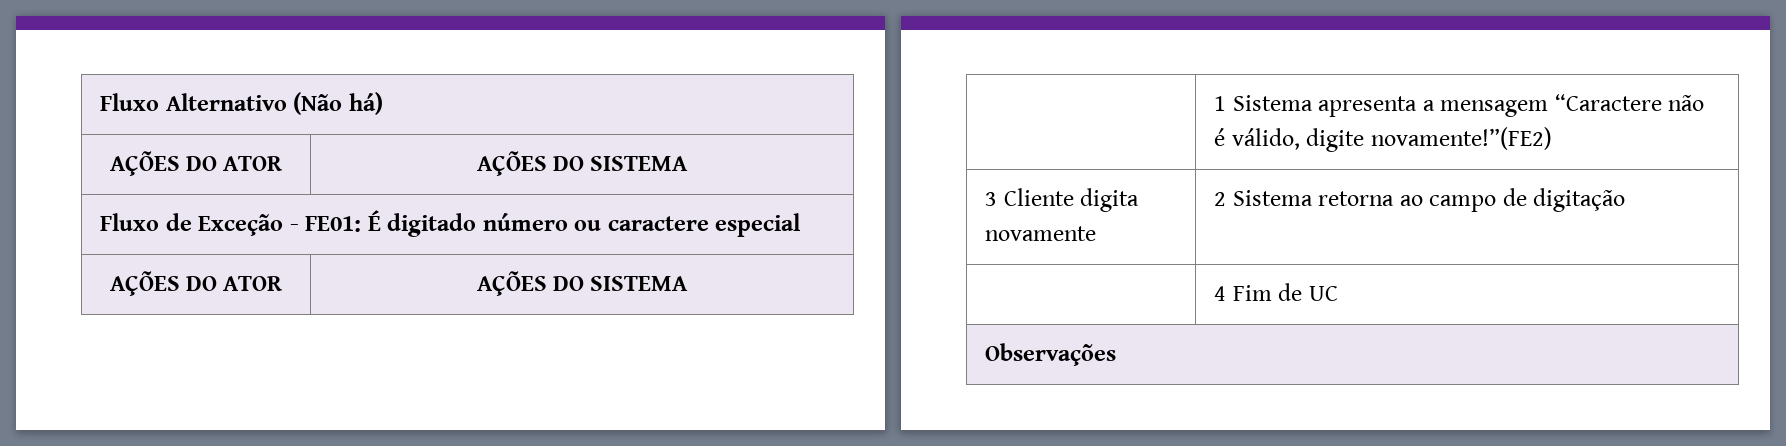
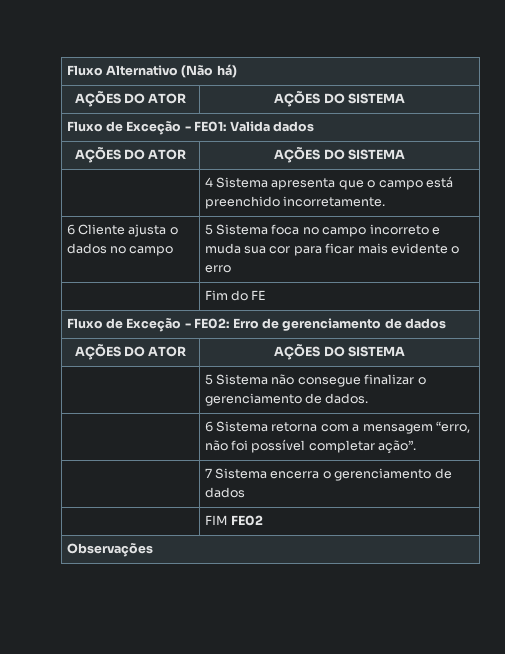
- Fluxo de Exceção - FE01: É digitado número ou caractere especial
+ Fluxo de Exceção - FE01: Valida dados
  AÇÕES DO ATOR | AÇÕES DO SISTEMA
- | 1 Sistema apresenta a mensagem “Caractere não é válido, digite novamente!”(FE2)
- 3 Cliente digita novamente | 2 Sistema retorna ao campo de digitação
- | 4 Fim de UC
+ | 4 Sistema apresenta que o campo está preenchido incorretamente.
+ 6 Cliente ajusta o dados no campo | 5 Sistema foca no campo incorreto e muda sua cor para ficar mais evidente o erro
+ | Fim do FE
+ Fluxo de Exceção - FE02: Erro de gerenciamento de dados
+ AÇÕES DO ATOR | AÇÕES DO SISTEMA
+ | 5 Sistema não consegue finalizar o gerenciamento de dados.
+ | 6 Sistema retorna com a mensagem “erro, não foi possível completar ação”.
+ | 7 Sistema encerra o gerenciamento de dados
+ | FIM FE02

